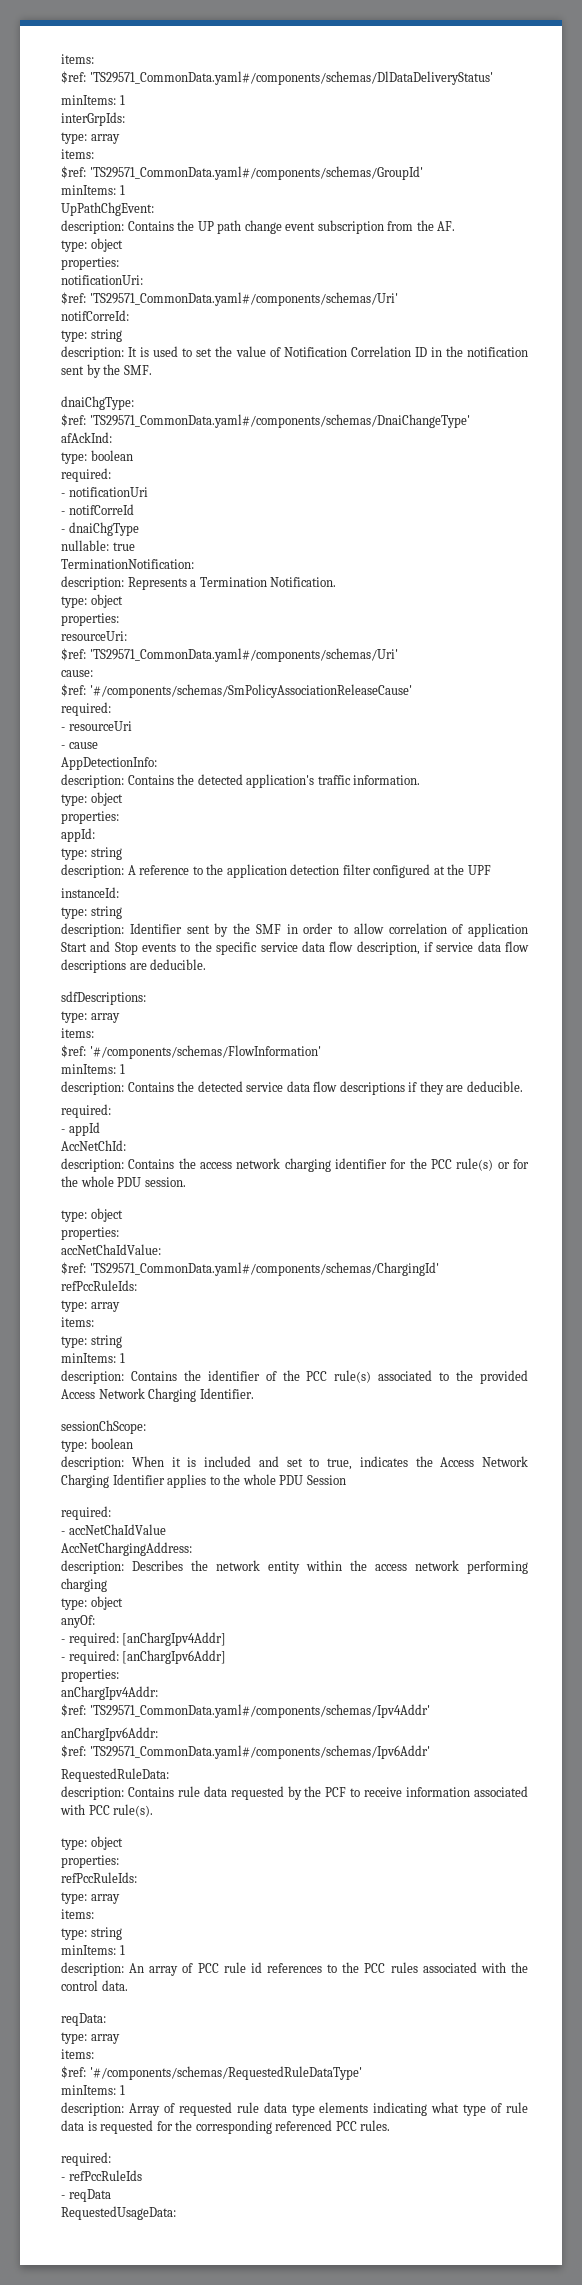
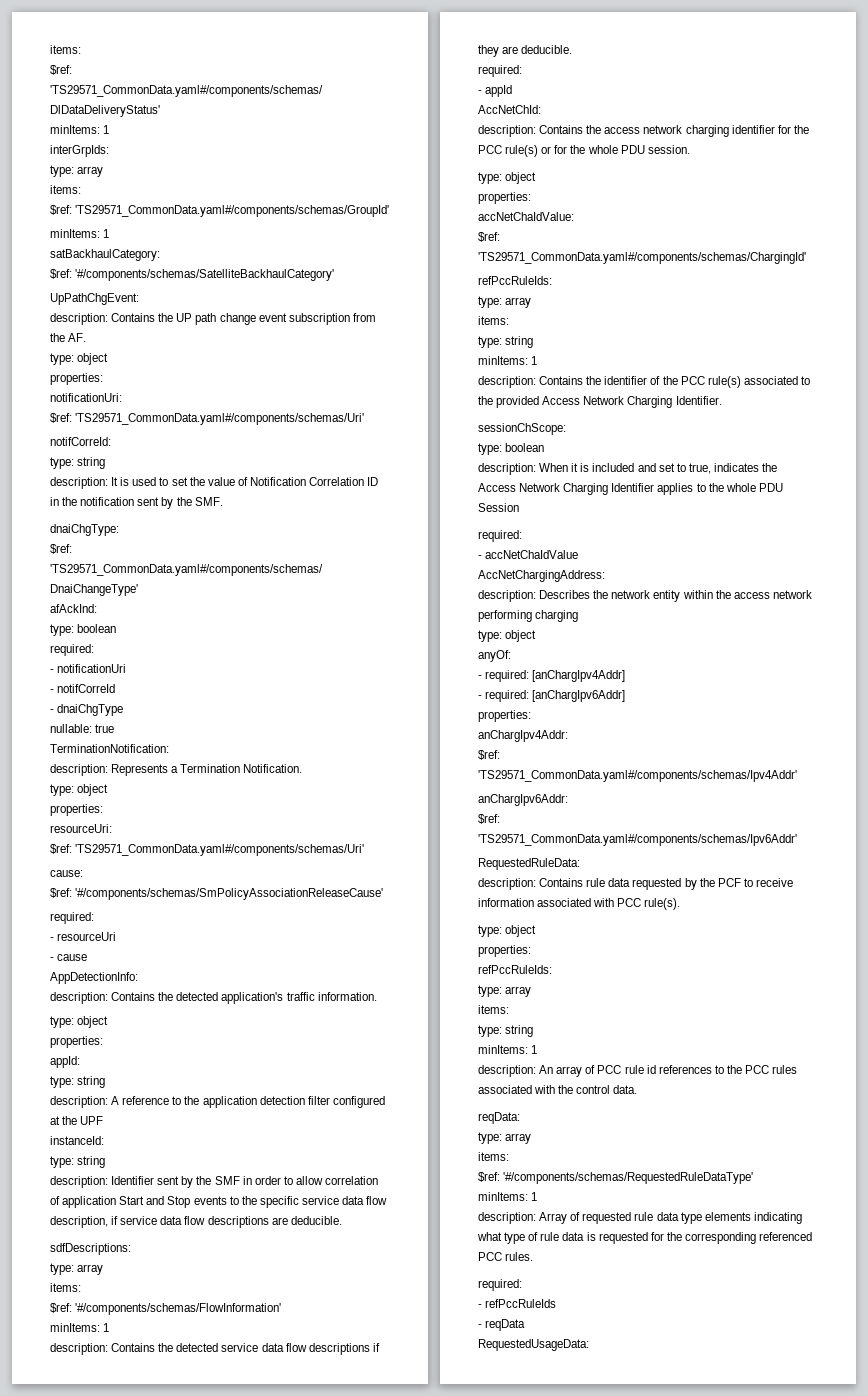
+ satBackhaulCategory:
+ $ref: '#/components/schemas/SatelliteBackhaulCategory'

